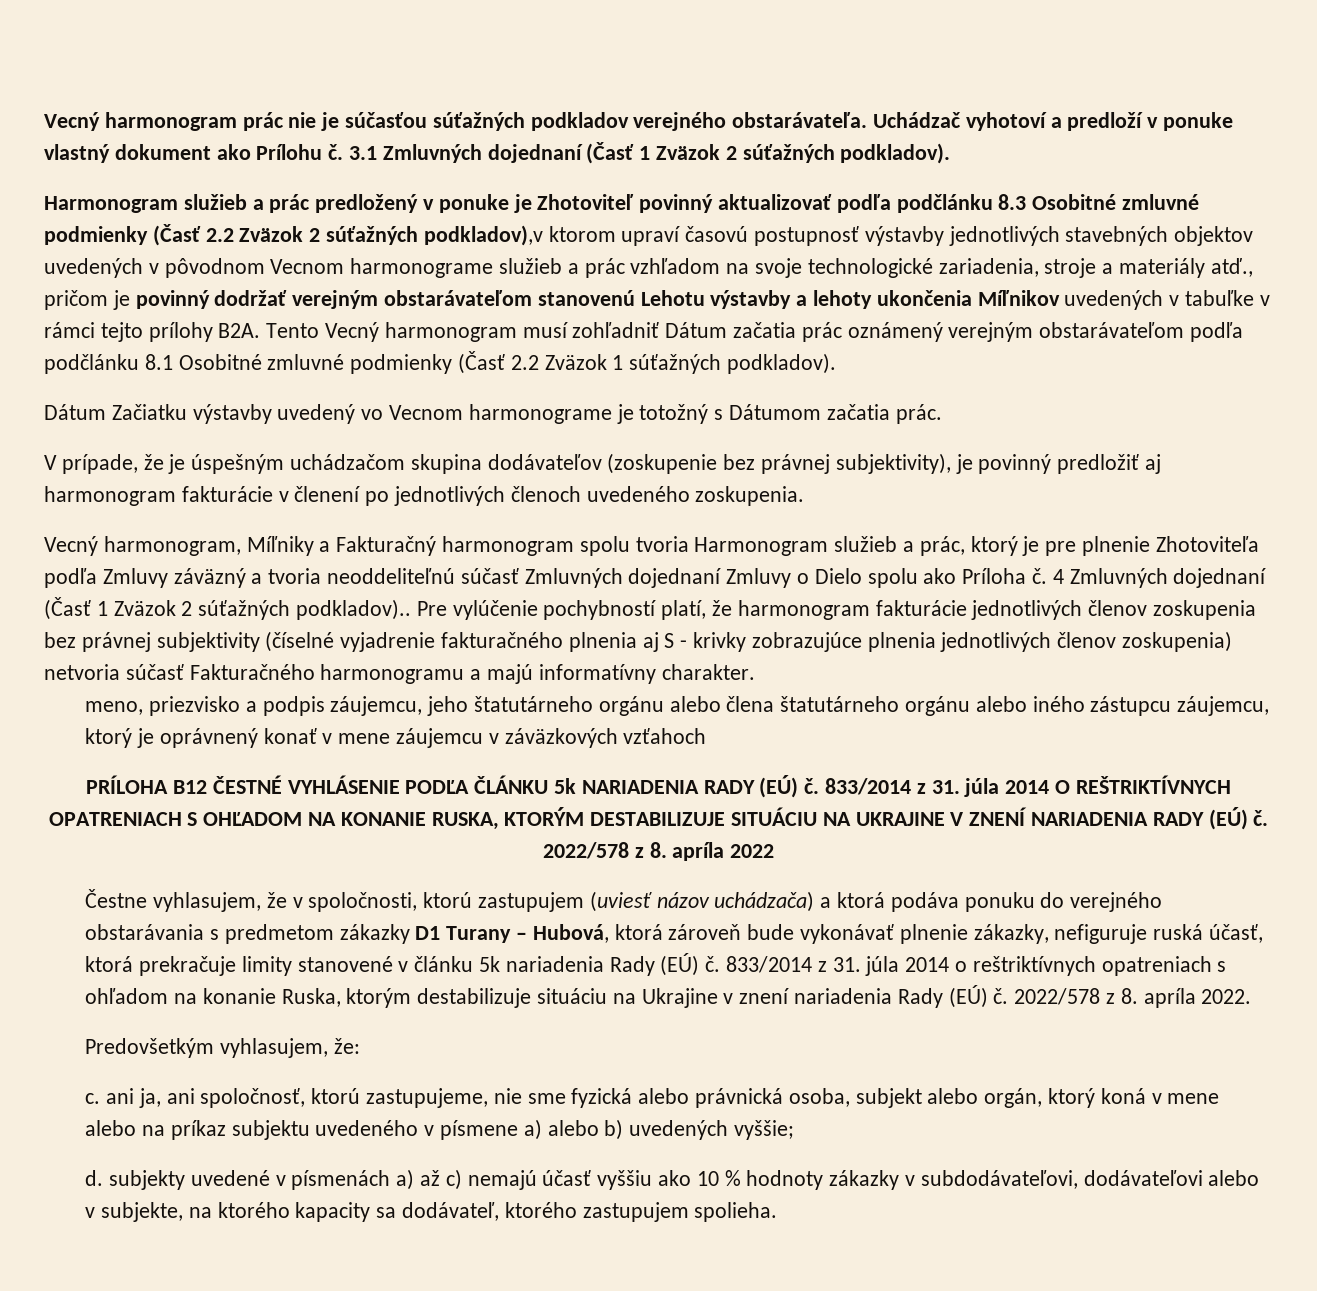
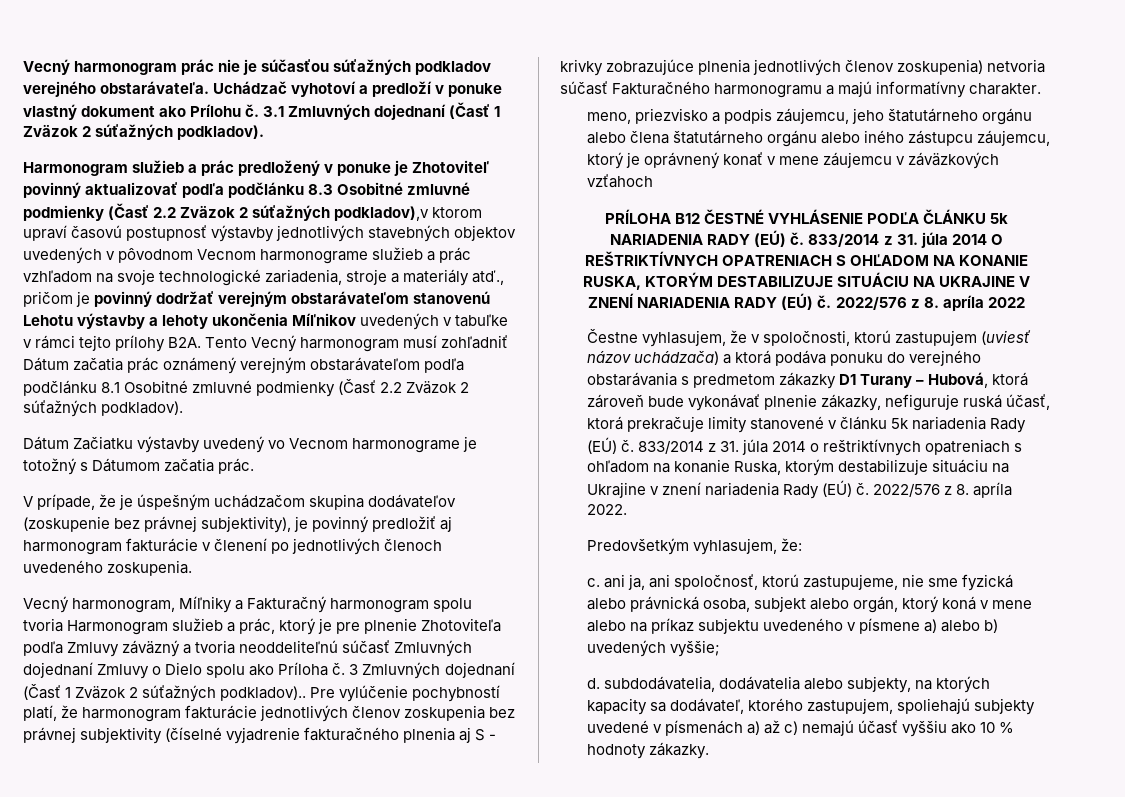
- Harmonogram služieb a prác predložený v ponuke je Zhotoviteľ povinný aktualizovať podľa podčlánku 8.3 Osobitné zmluvné podmienky (Časť 2.2 Zväzok 2 súťažných podkladov),v ktorom upraví časovú postupnosť výstavby jednotlivých stavebných objektov uvedených v pôvodnom Vecnom harmonograme služieb a prác vzhľadom na svoje technologické zariadenia, stroje a materiály atď., pričom je povinný dodržať verejným obstarávateľom stanovenú Lehotu výstavby a lehoty ukončenia Míľnikov uvedených v tabuľke v rámci tejto prílohy B2A. Tento Vecný harmonogram musí zohľadniť Dátum začatia prác oznámený verejným obstarávateľom podľa podčlánku 8.1 Osobitné zmluvné podmienky (Časť 2.2 Zväzok 1 súťažných podkladov).
+ Harmonogram služieb a prác predložený v ponuke je Zhotoviteľ povinný aktualizovať podľa podčlánku 8.3 Osobitné zmluvné podmienky (Časť 2.2 Zväzok 2 súťažných podkladov),v ktorom upraví časovú postupnosť výstavby jednotlivých stavebných objektov uvedených v pôvodnom Vecnom harmonograme služieb a prác vzhľadom na svoje technologické zariadenia, stroje a materiály atď., pričom je povinný dodržať verejným obstarávateľom stanovenú Lehotu výstavby a lehoty ukončenia Míľnikov uvedených v tabuľke v rámci tejto prílohy B2A. Tento Vecný harmonogram musí zohľadniť Dátum začatia prác oznámený verejným obstarávateľom podľa podčlánku 8.1 Osobitné zmluvné podmienky (Časť 2.2 Zväzok 2 súťažných podkladov).
- 4 Zmluvných dojednaní (Časť 1 Zväzok 2 súťažných podkladov)..
+ 3 Zmluvných dojednaní (Časť 1 Zväzok 2 súťažných podkladov)..
- 2022/578 z 8. apríla 2022
+ 2022/576 z 8. apríla 2022
- 2022/578 z 8. apríla 2022.
+ 2022/576 z 8. apríla 2022.
- d. subjekty uvedené v písmenách a) až c) nemajú účasť vyššiu ako 10 % hodnoty zákazky v subdodávateľovi, dodávateľovi alebo v subjekte, na ktorého kapacity sa dodávateľ, ktorého zastupujem spolieha.
+ d. subdodávatelia, dodávatelia alebo subjekty, na ktorých kapacity sa dodávateľ, ktorého zastupujem, spoliehajú subjekty uvedené v písmenách a) až c) nemajú účasť vyššiu ako 10 % hodnoty zákazky.

